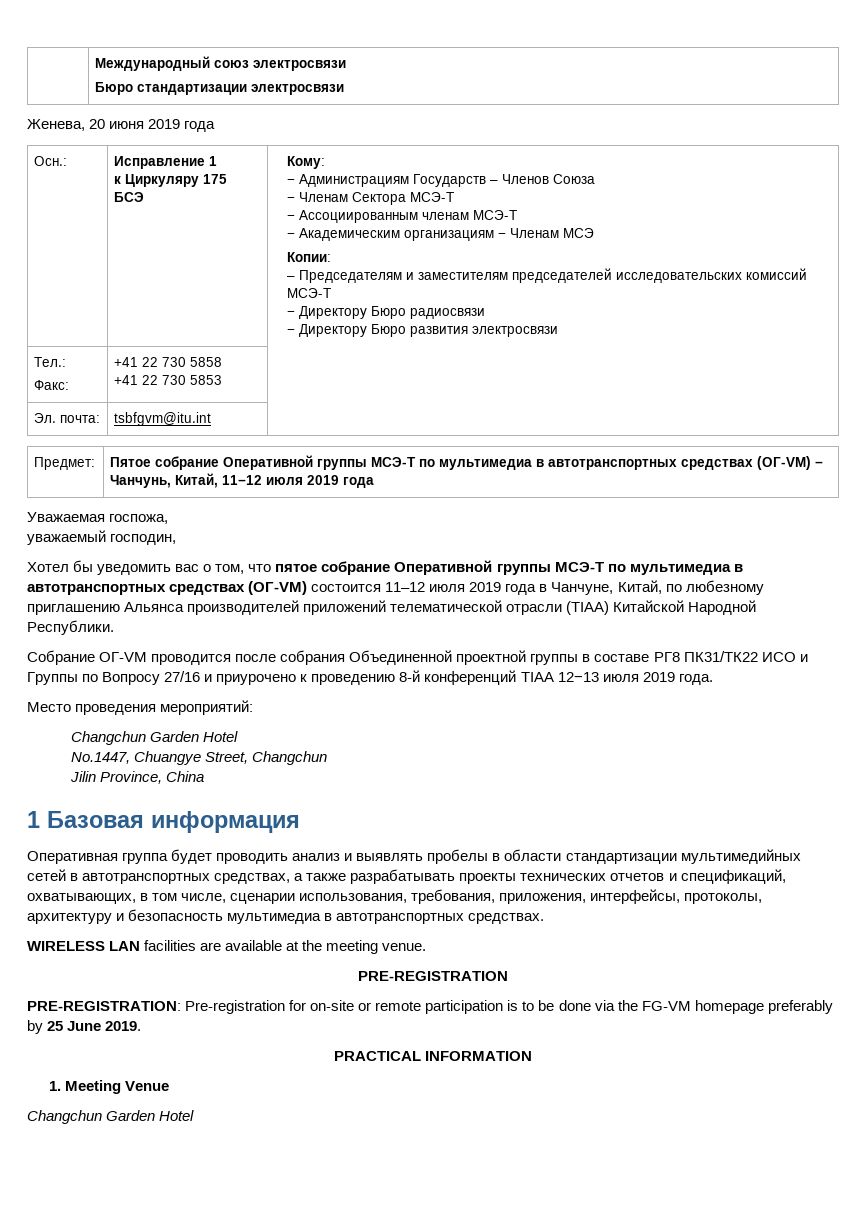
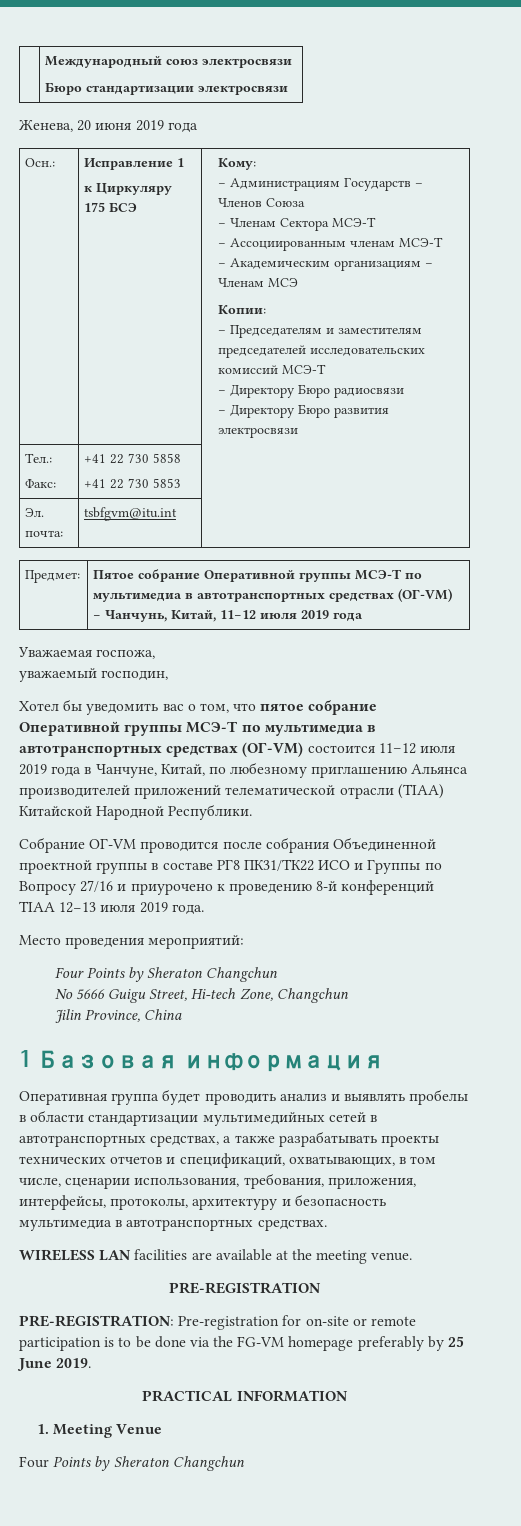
  Место проведения мероприятий:
- Changchun Garden Hotel
- No.1447, Chuangye Street, Changchun
+ Four Points by Sheraton Changchun
+ No 5666 Guigu Street, Hi-tech Zone, Changchun
  1. Meeting Venue
- Changchun Garden Hotel
+ Four Points by Sheraton Changchun

